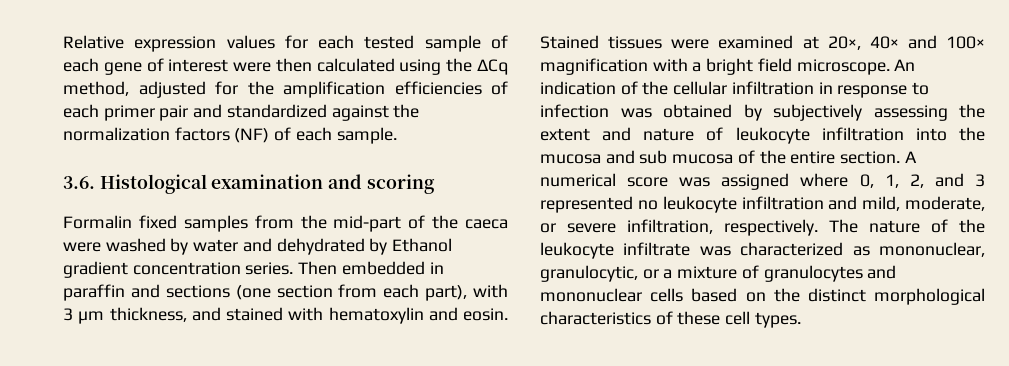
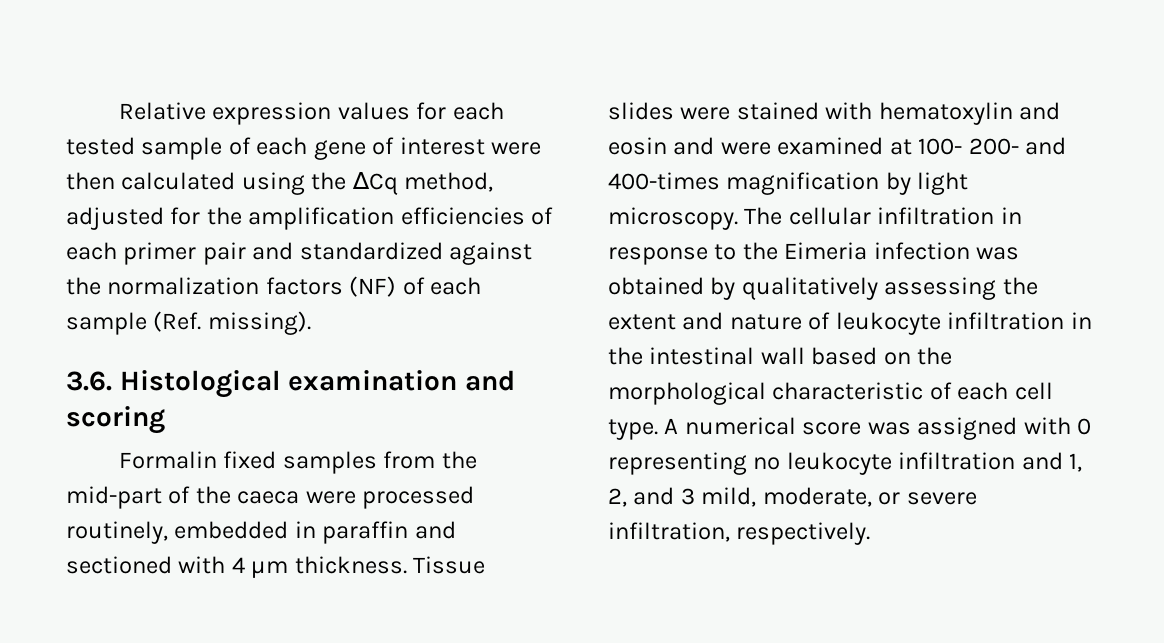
- Relative expression values for each tested sample of each gene of interest were then calculated using the ∆Cq method, adjusted for the amplification efficiencies of each primer pair and standardized against the normalization factors (NF) of each sample.
+ Relative expression values for each tested sample of each gene of interest were then calculated using the ∆Cq method, adjusted for the amplification efficiencies of each primer pair and standardized against the normalization factors (NF) of each sample (Ref. missing).
- Formalin fixed samples from the mid-part of the caeca were washed by water and dehydrated by Ethanol gradient concentration series. Then embedded in paraffin and sections (one section from each part), with 3 μm thickness, and stained with hematoxylin and eosin. Stained tissues were examined at 20×, 40× and 100× magnification with a bright field microscope. An indication of the cellular infiltration in response to infection was obtained by subjectively assessing the extent and nature of leukocyte infiltration into the mucosa and sub mucosa of the entire section.
+ Formalin fixed samples from the mid-part of the caeca were processed routinely, embedded in paraffin and sectioned with 4 μm thickness. Tissue slides were stained with hematoxylin and eosin and were examined at 100- 200- and 400-times magnification by light microscopy. The cellular infiltration in response to the Eimeria infection was obtained by qualitatively assessing the extent and nature of leukocyte infiltration in the intestinal wall based on the morphological characteristic of each cell type.
- A numerical score was assigned where 0, 1, 2, and 3 represented no leukocyte infiltration and mild, moderate, or severe infiltration, respectively. The nature of the leukocyte infiltrate was characterized as mononuclear, granulocytic, or a mixture of granulocytes and mononuclear cells based on the distinct morphological characteristics of these cell types.
+ A numerical score was assigned with 0 representing no leukocyte infiltration and 1, 2, and 3 mild, moderate, or severe infiltration, respectively.

